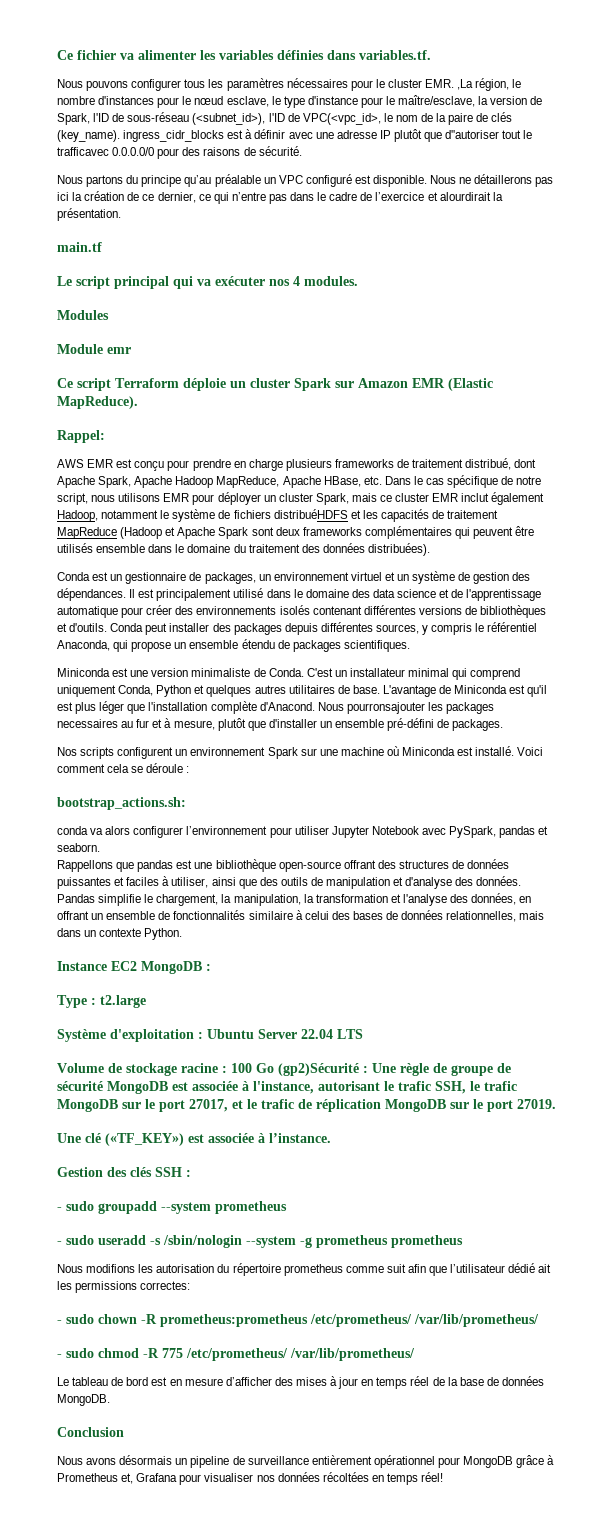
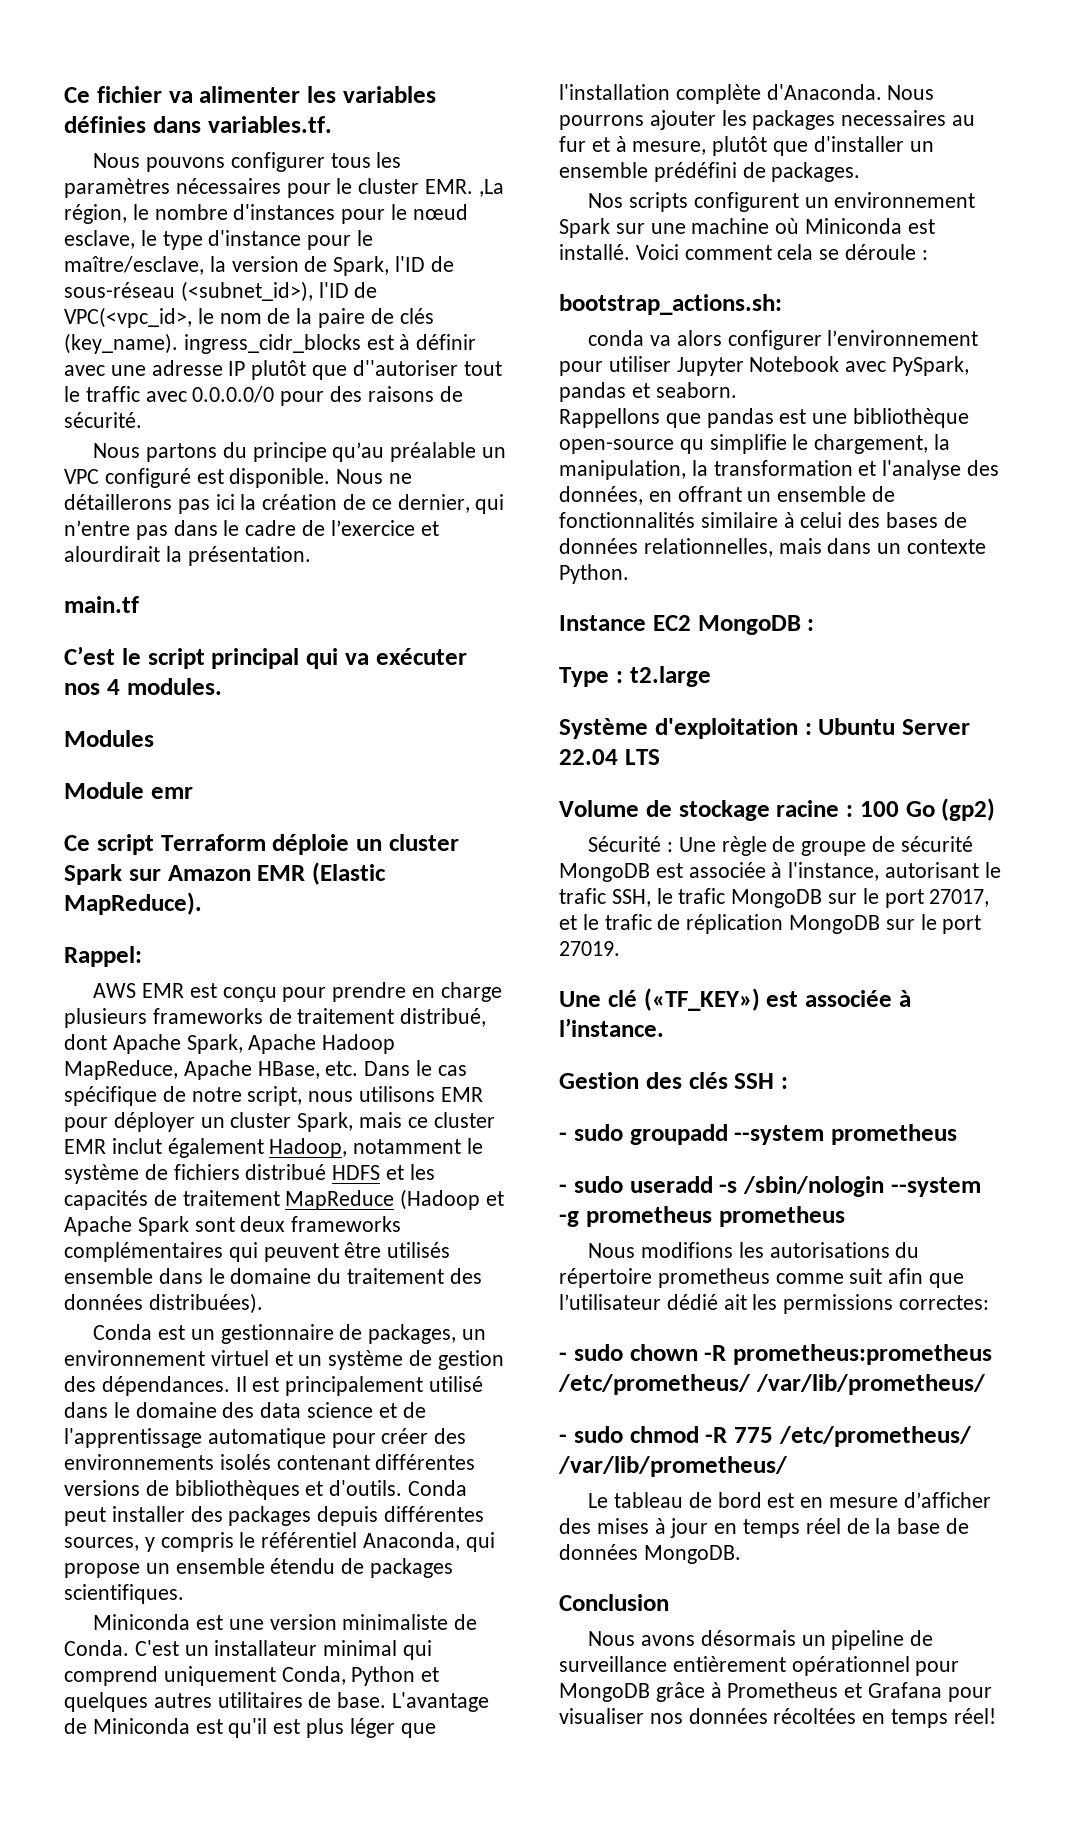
- Nous pouvons configurer tous les paramètres nécessaires pour le cluster EMR. ,La région, le nombre d'instances pour le nœud esclave, le type d'instance pour le maître/esclave, la version de Spark, l'ID de sous-réseau (<subnet_id>), l'ID de VPC(<vpc_id>, le nom de la paire de clés (key_name). ingress_cidr_blocks est à définir avec une adresse IP plutôt que d''autoriser tout le trafficavec 0.0.0.0/0 pour des raisons de sécurité.
+ Nous pouvons configurer tous les paramètres nécessaires pour le cluster EMR. ,La région, le nombre d'instances pour le nœud esclave, le type d'instance pour le maître/esclave, la version de Spark, l'ID de sous-réseau (<subnet_id>), l'ID de VPC(<vpc_id>, le nom de la paire de clés (key_name). ingress_cidr_blocks est à définir avec une adresse IP plutôt que d''autoriser tout le traffic avec 0.0.0.0/0 pour des raisons de sécurité.
- Nous ne détaillerons pas ici la création de ce dernier, ce qui n’entre pas dans le cadre de l’exercice et alourdirait la présentation.
+ Nous ne détaillerons pas ici la création de ce dernier, qui n’entre pas dans le cadre de l’exercice et alourdirait la présentation.
- Le script principal qui va exécuter nos 4 modules.
+ C’est le script principal qui va exécuter nos 4 modules.
- AWS EMR est conçu pour prendre en charge plusieurs frameworks de traitement distribué, dont Apache Spark, Apache Hadoop MapReduce, Apache HBase, etc. Dans le cas spécifique de notre script, nous utilisons EMR pour déployer un cluster Spark, mais ce cluster EMR inclut également Hadoop, notamment le système de fichiers distribuéHDFS et les capacités de traitement MapReduce (Hadoop et Apache Spark sont deux frameworks complémentaires qui peuvent être utilisés ensemble dans le domaine du traitement des données distribuées).
+ AWS EMR est conçu pour prendre en charge plusieurs frameworks de traitement distribué, dont Apache Spark, Apache Hadoop MapReduce, Apache HBase, etc. Dans le cas spécifique de notre script, nous utilisons EMR pour déployer un cluster Spark, mais ce cluster EMR inclut également Hadoop, notamment le système de fichiers distribué HDFS et les capacités de traitement MapReduce (Hadoop et Apache Spark sont deux frameworks complémentaires qui peuvent être utilisés ensemble dans le domaine du traitement des données distribuées).
- L'avantage de Miniconda est qu'il est plus léger que l'installation complète d'Anacond. Nous pourronsajouter les packages necessaires au fur et à mesure, plutôt que d'installer un ensemble pré-défini de packages.
+ L'avantage de Miniconda est qu'il est plus léger que l'installation complète d'Anaconda. Nous pourrons ajouter les packages necessaires au fur et à mesure, plutôt que d'installer un ensemble prédéfini de packages.
- Rappellons que pandas est une bibliothèque open-source offrant des structures de données puissantes et faciles à utiliser, ainsi que des outils de manipulation et d'analyse des données. Pandas simplifie le chargement, la manipulation, la transformation et l'analyse des données, en offrant un ensemble de fonctionnalités similaire à celui des bases de données relationnelles, mais dans un contexte Python.
+ Rappellons que pandas est une bibliothèque open-source qu simplifie le chargement, la manipulation, la transformation et l'analyse des données, en offrant un ensemble de fonctionnalités similaire à celui des bases de données relationnelles, mais dans un contexte Python.
- Volume de stockage racine : 100 Go (gp2)Sécurité : Une règle de groupe de sécurité MongoDB est associée à l'instance, autorisant le trafic SSH, le trafic MongoDB sur le port 27017, et le trafic de réplication MongoDB sur le port 27019.
+ Volume de stockage racine : 100 Go (gp2)
+ Sécurité : Une règle de groupe de sécurité MongoDB est associée à l'instance, autorisant le trafic SSH, le trafic MongoDB sur le port 27017, et le trafic de réplication MongoDB sur le port 27019.
- Nous modifions les autorisation du répertoire prometheus comme suit afin que l’utilisateur dédié ait les permissions correctes:
+ Nous modifions les autorisations du répertoire prometheus comme suit afin que l’utilisateur dédié ait les permissions correctes:
- Nous avons désormais un pipeline de surveillance entièrement opérationnel pour MongoDB grâce à Prometheus et, Grafana pour visualiser nos données récoltées en temps réel!
+ Nous avons désormais un pipeline de surveillance entièrement opérationnel pour MongoDB grâce à Prometheus et Grafana pour visualiser nos données récoltées en temps réel!

